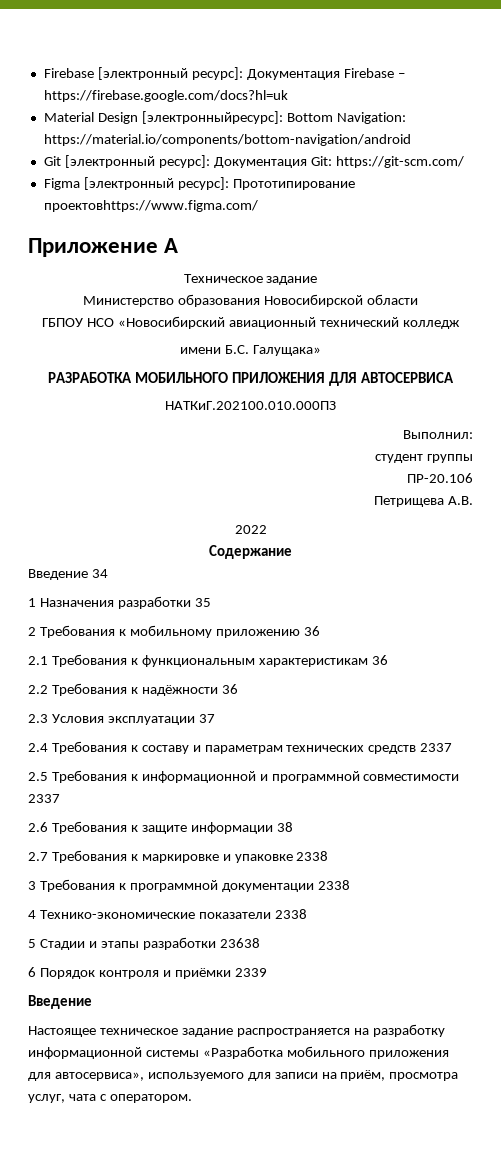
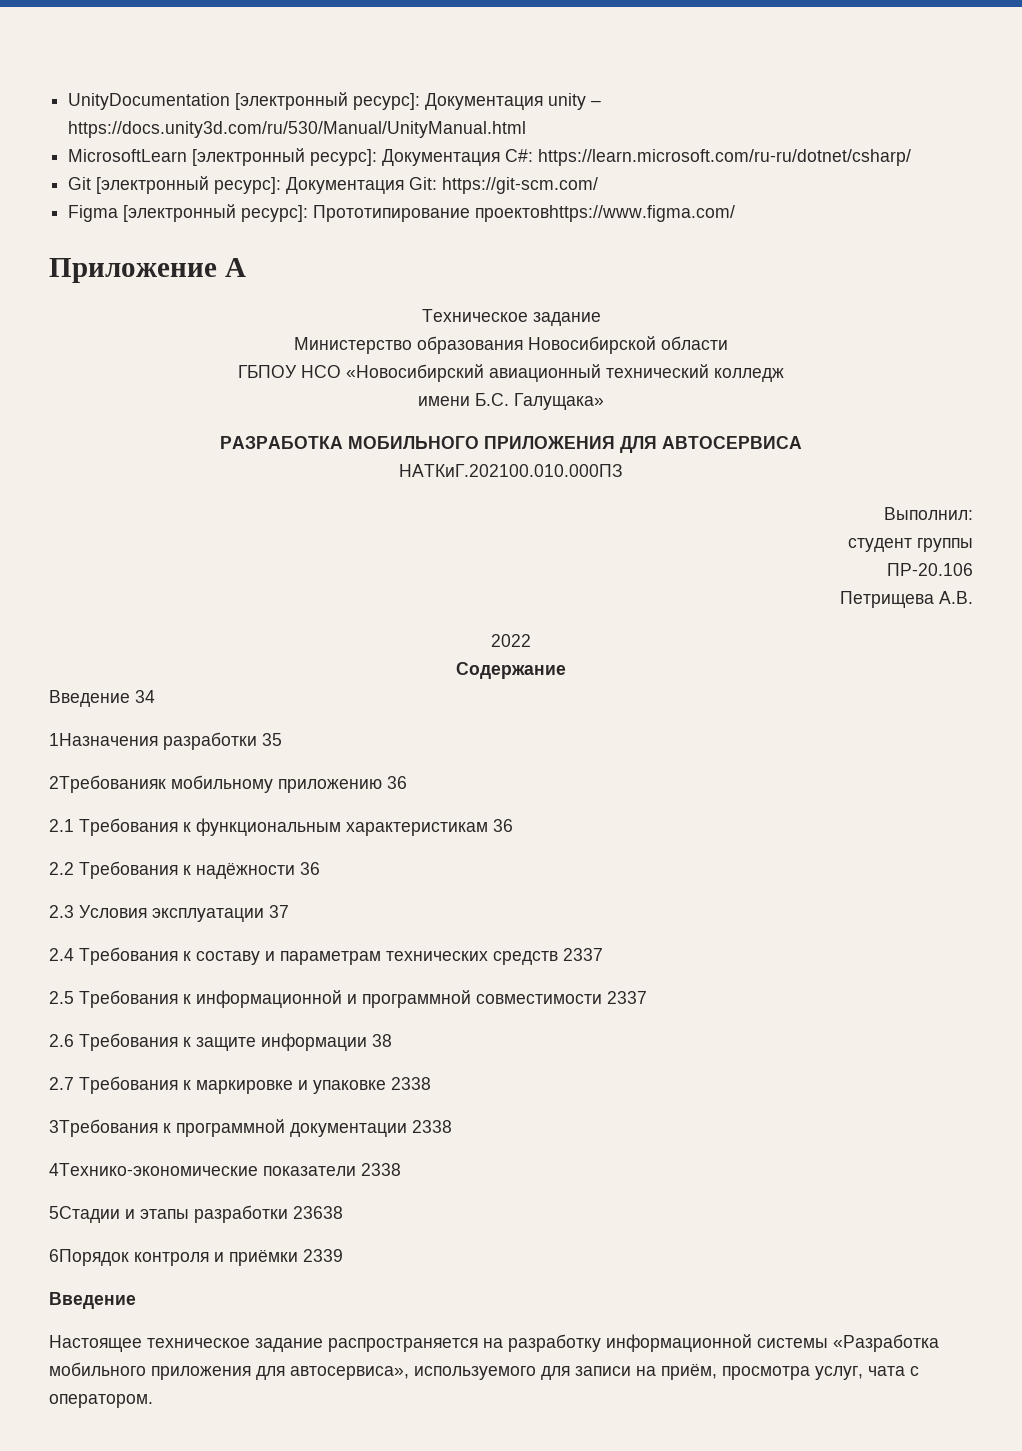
- Firebase [электронный ресурс]: Документация Firebase – https://firebase.google.com/docs?hl=uk
- Material Design [электронныйресурс]: Bottom Navigation: https://material.io/components/bottom-navigation/android
+ UnityDocumentation [электронный ресурс]: Документация unity – https://docs.unity3d.com/ru/530/Manual/UnityManual.html
+ MicrosoftLearn [электронный ресурс]: Документация C#: https://learn.microsoft.com/ru-ru/dotnet/csharp/
- 1 Назначения разработки 35
+ 1Назначения разработки 35
- 2 Требования к мобильному приложению 36
+ 2Требованияк мобильному приложению 36
- 3 Требования к программной документации 2338
+ 3Требования к программной документации 2338
- 4 Технико-экономические показатели 2338
+ 4Технико-экономические показатели 2338
- 5 Стадии и этапы разработки 23638
+ 5Стадии и этапы разработки 23638
- 6 Порядок контроля и приёмки 2339
+ 6Порядок контроля и приёмки 2339

